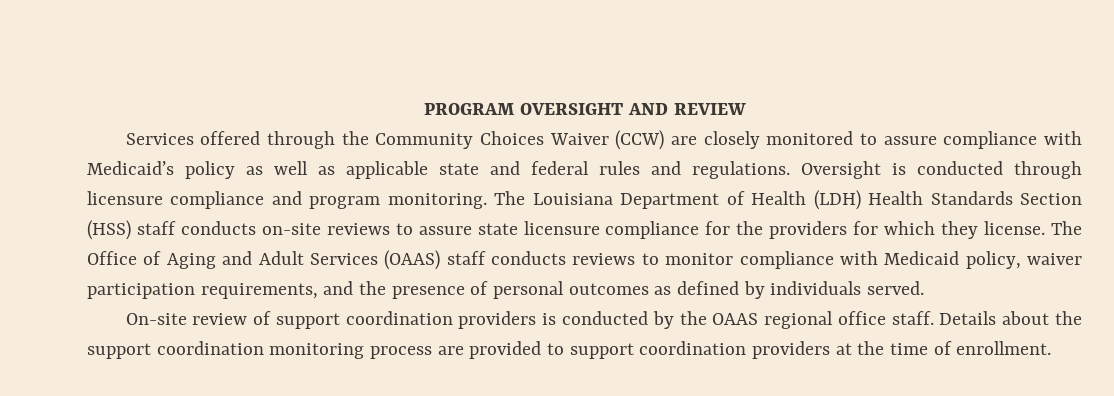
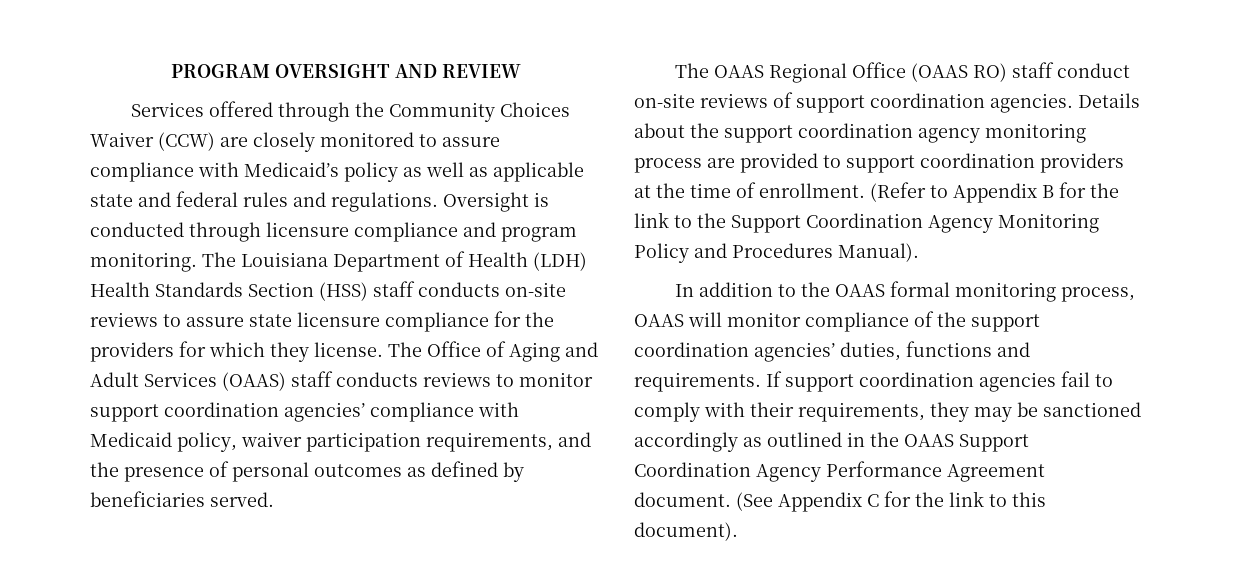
- The Office of Aging and Adult Services (OAAS) staff conducts reviews to monitor compliance with Medicaid policy, waiver participation requirements, and the presence of personal outcomes as defined by individuals served.
+ The Office of Aging and Adult Services (OAAS) staff conducts reviews to monitor support coordination agencies’ compliance with Medicaid policy, waiver participation requirements, and the presence of personal outcomes as defined by beneficiaries served.
- On-site review of support coordination providers is conducted by the OAAS regional office staff.
+ The OAAS Regional Office (OAAS RO) staff conduct on-site reviews of support coordination agencies.
- Details about the support coordination monitoring process are provided to support coordination providers at the time of enrollment.
+ Details about the support coordination agency monitoring process are provided to support coordination providers at the time of enrollment.
+ (Refer to Appendix B for the link to the Support Coordination Agency Monitoring Policy and Procedures Manual).
+ In addition to the OAAS formal monitoring process, OAAS will monitor compliance of the support coordination agencies’ duties, functions and requirements. If support coordination agencies fail to comply with their requirements, they may be sanctioned accordingly as outlined in the OAAS Support Coordination Agency Performance Agreement document. (See Appendix C for the link to this document).

